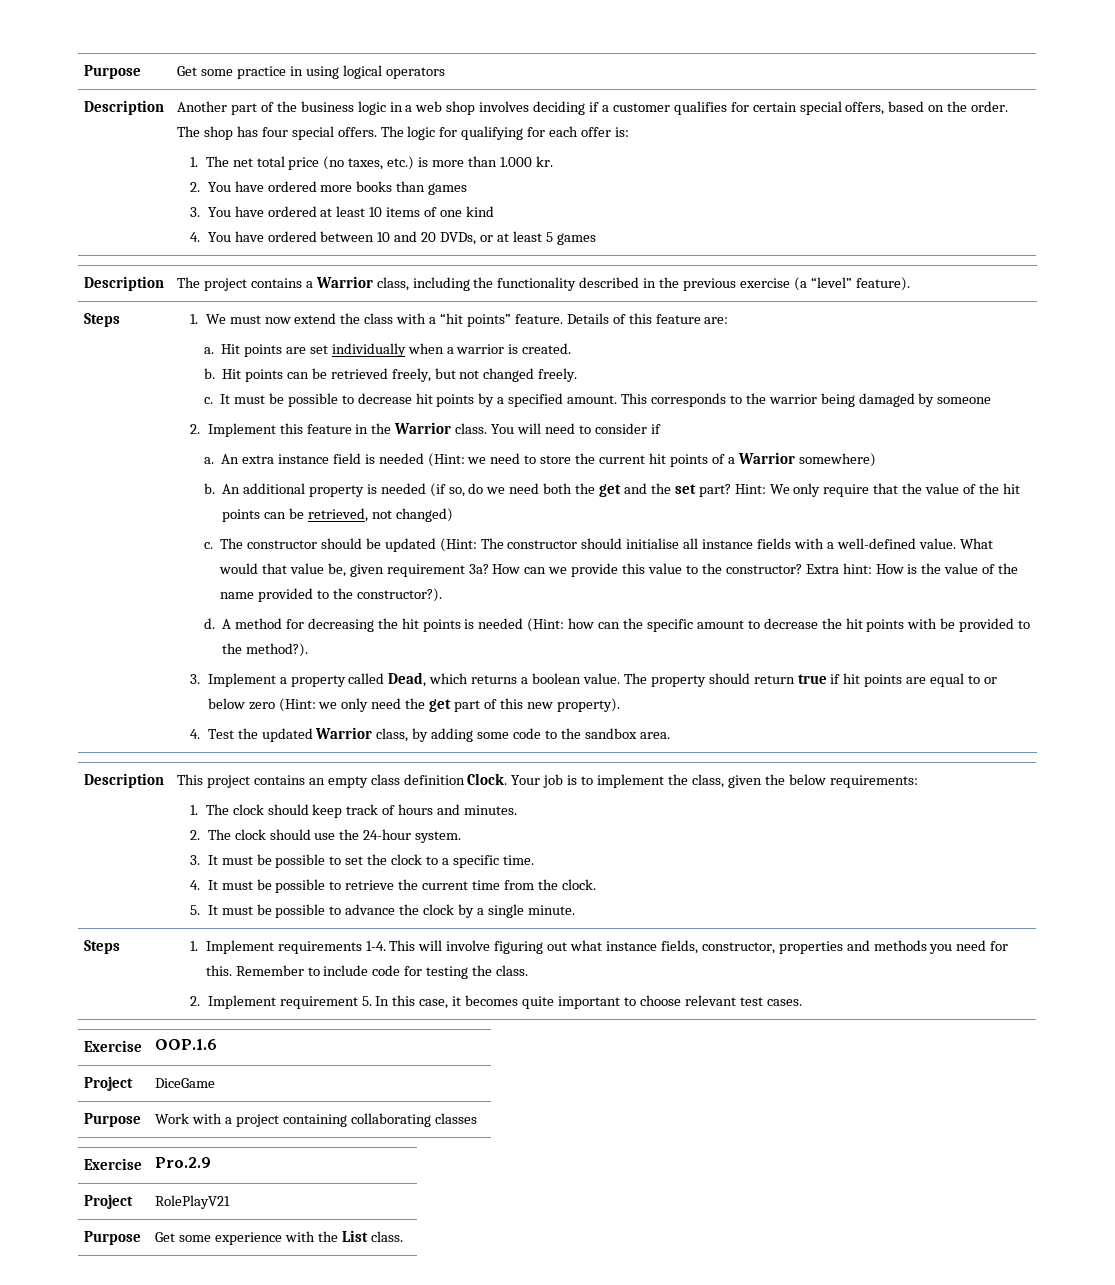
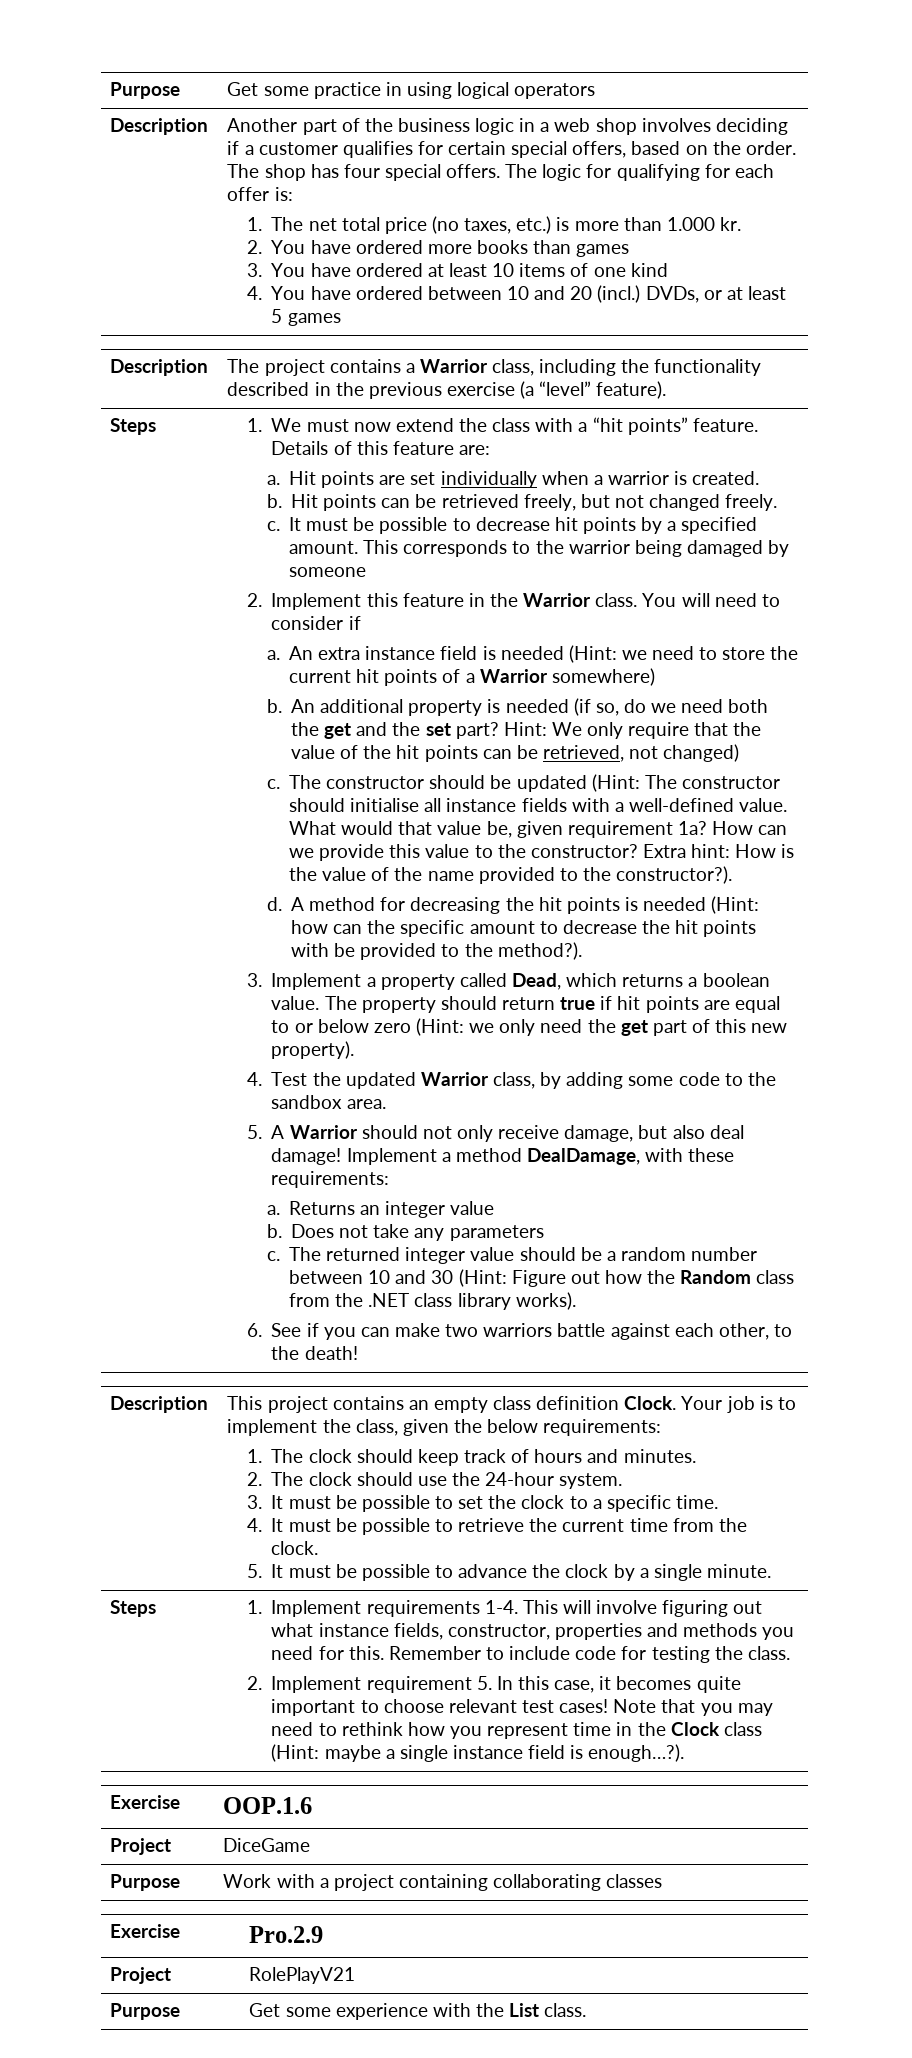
- 4. You have ordered between 10 and 20 DVDs, or at least 5 games
+ 4. You have ordered between 10 and 20 (incl.) DVDs, or at least 5 games
- What would that value be, given requirement 3a?
+ What would that value be, given requirement 1a?
+ 5. A Warrior should not only receive damage, but also deal damage! Implement a method DealDamage, with these requirements:
+ a. Returns an integer value
+ b. Does not take any parameters
+ c. The returned integer value should be a random number between 10 and 30 (Hint: Figure out how the Random class from the .NET class library works).
+ 6. See if you can make two warriors battle against each other, to the death!
- 2. Implement requirement 5. In this case, it becomes quite important to choose relevant test cases.
+ 2. Implement requirement 5. In this case, it becomes quite important to choose relevant test cases! Note that you may need to rethink how you represent time in the Clock class (Hint: maybe a single instance field is enough…?).

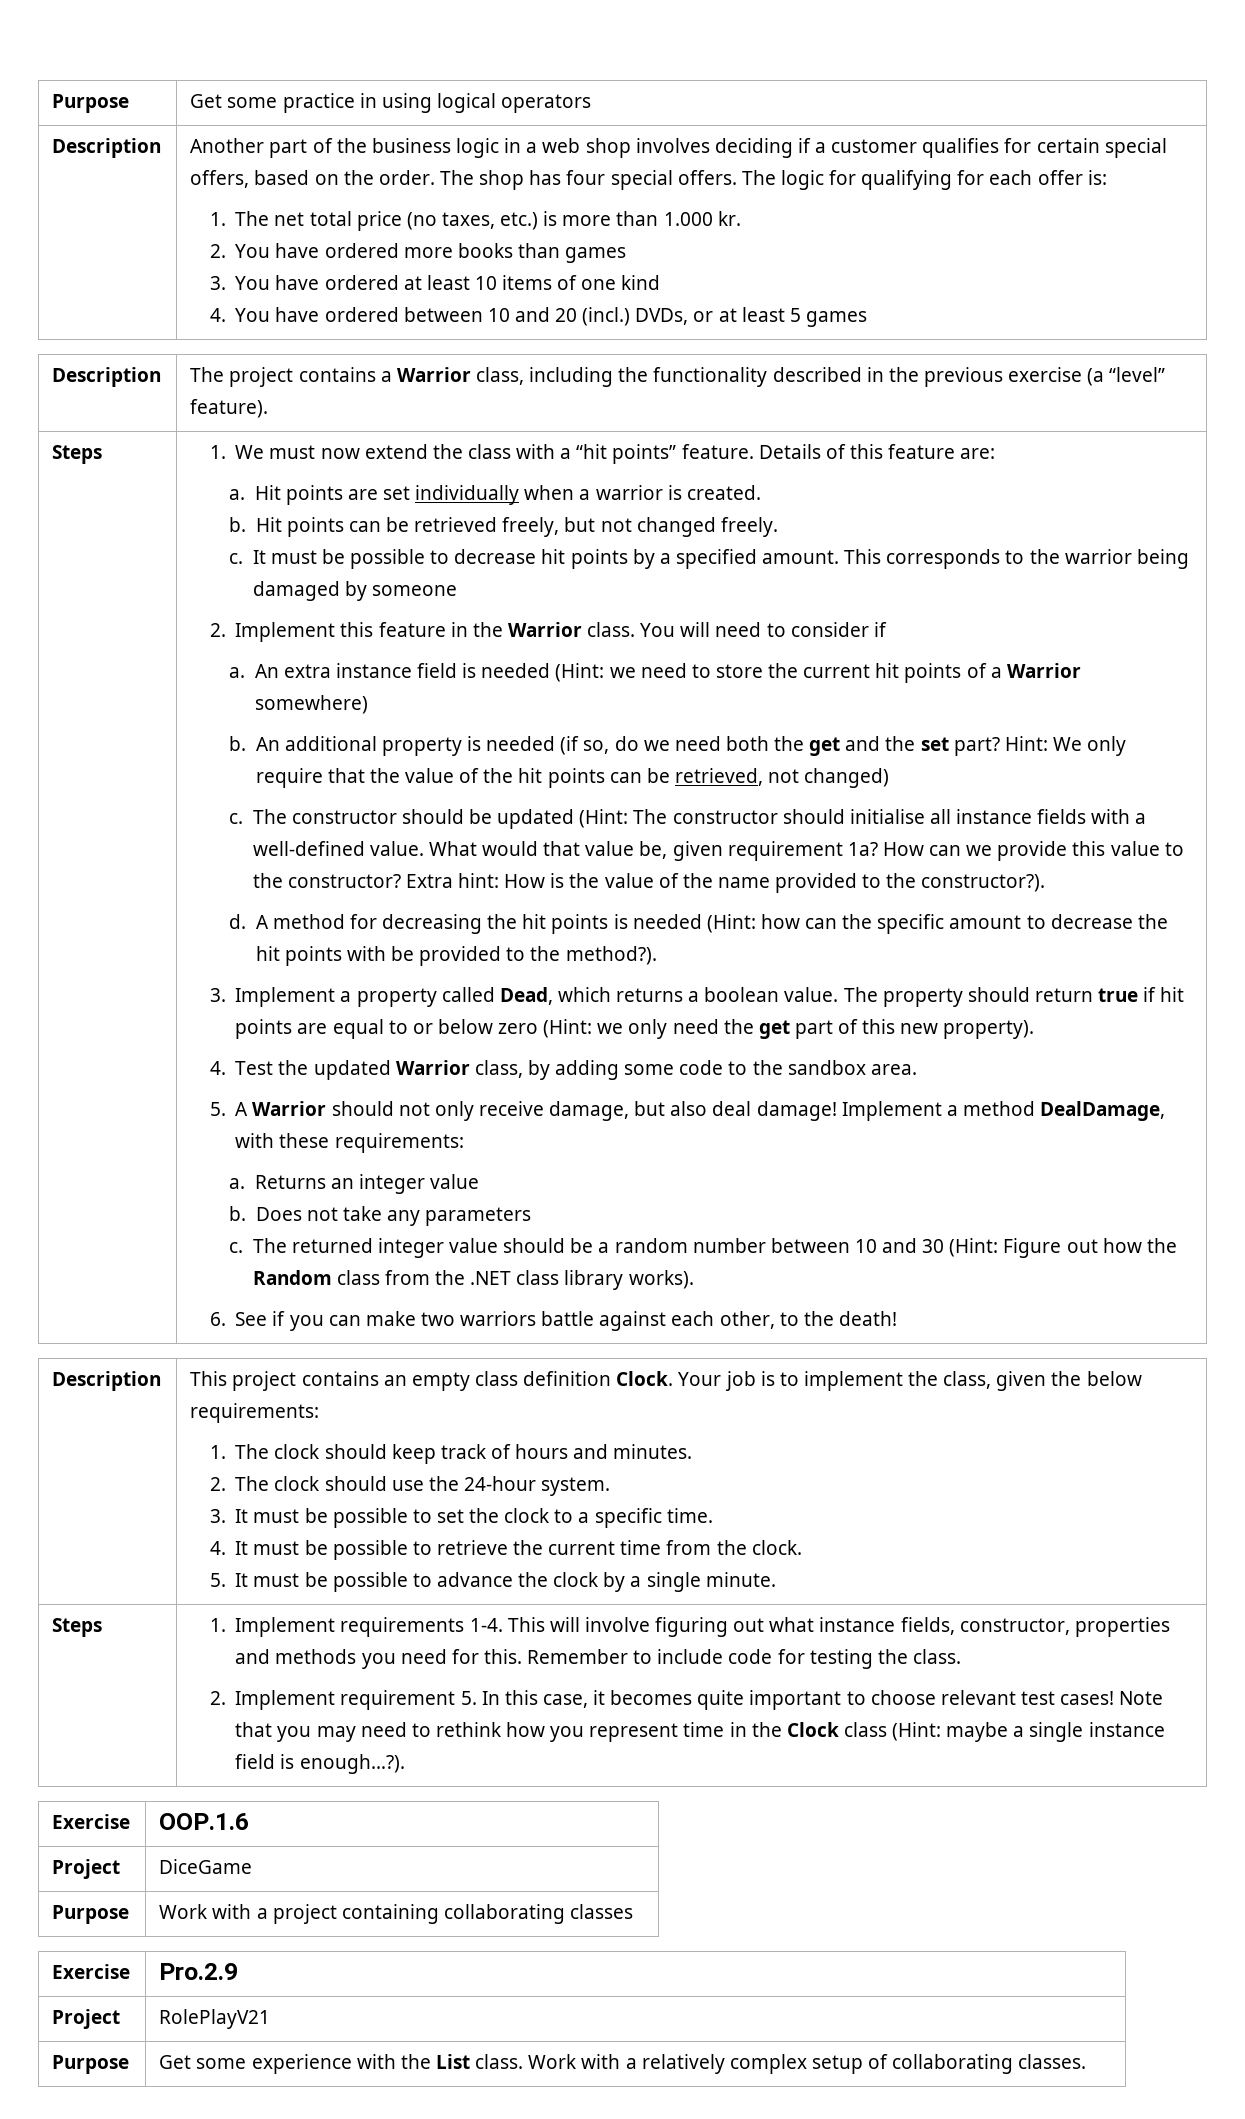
- Purpose | Get some experience with the List class.
+ Purpose | Get some experience with the List class. Work with a relatively complex setup of collaborating classes.

